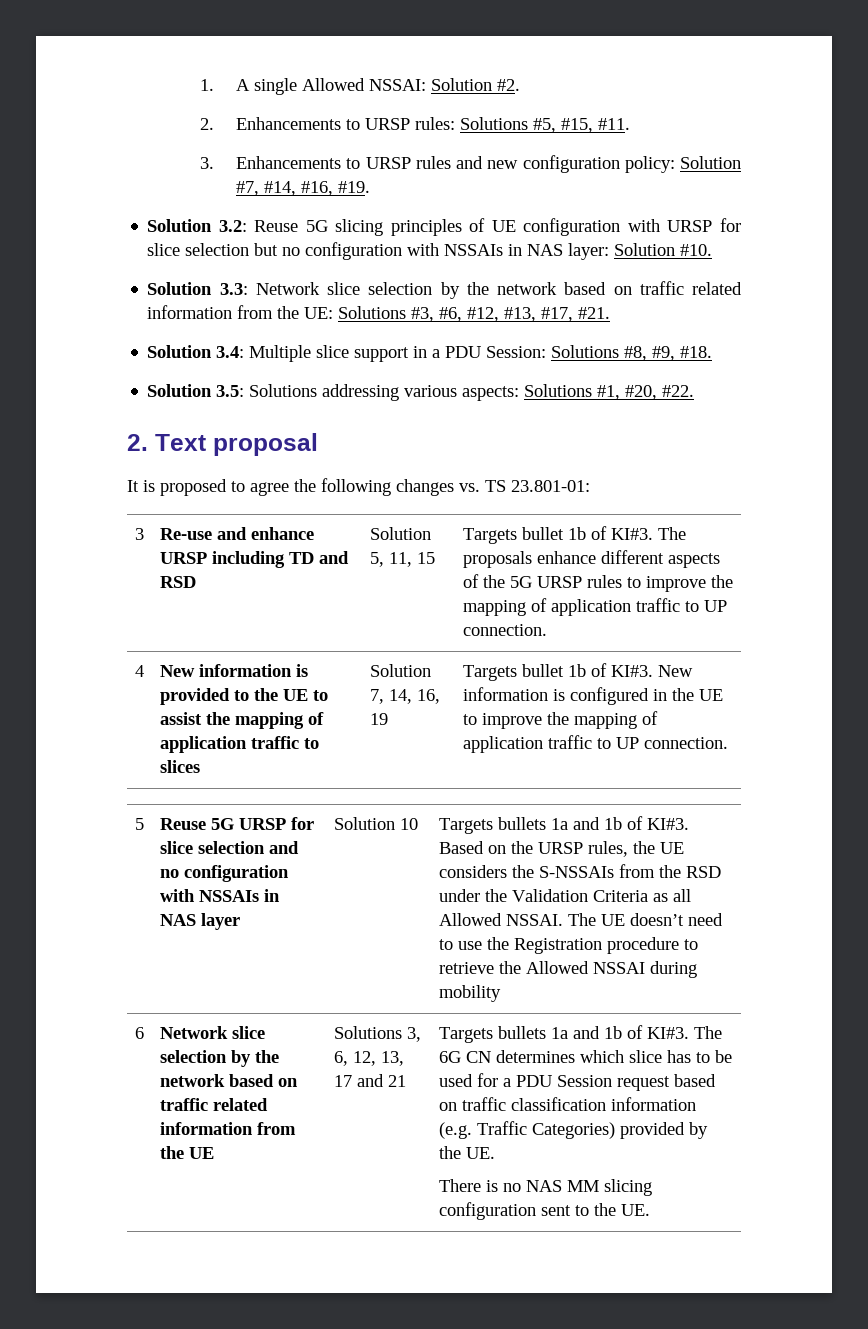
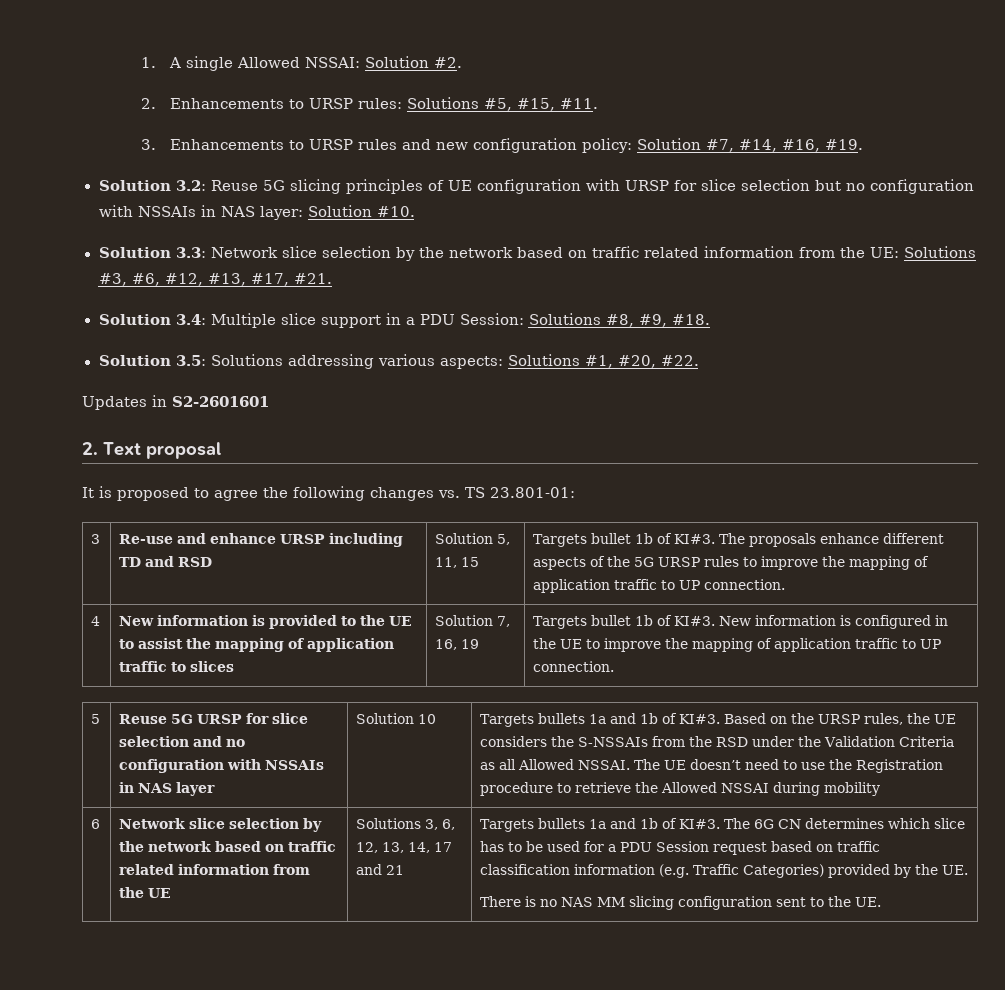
+ Updates in S2-2601601
- Solution 7, 14, 16, 19
+ Solution 7, 16, 19
- Solutions 3, 6, 12, 13, 17 and 21
+ Solutions 3, 6, 12, 13, 14, 17 and 21

